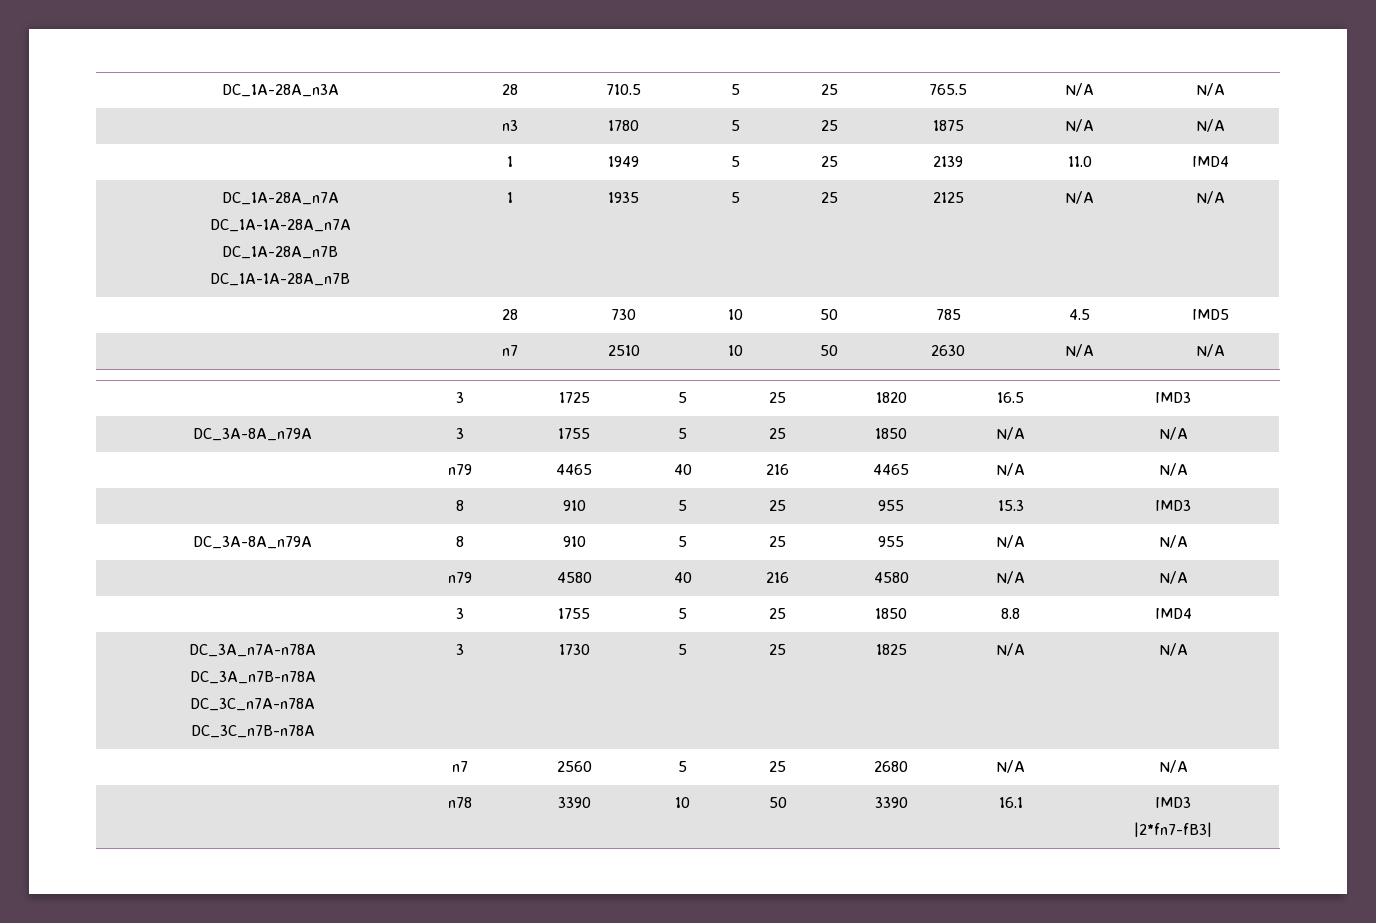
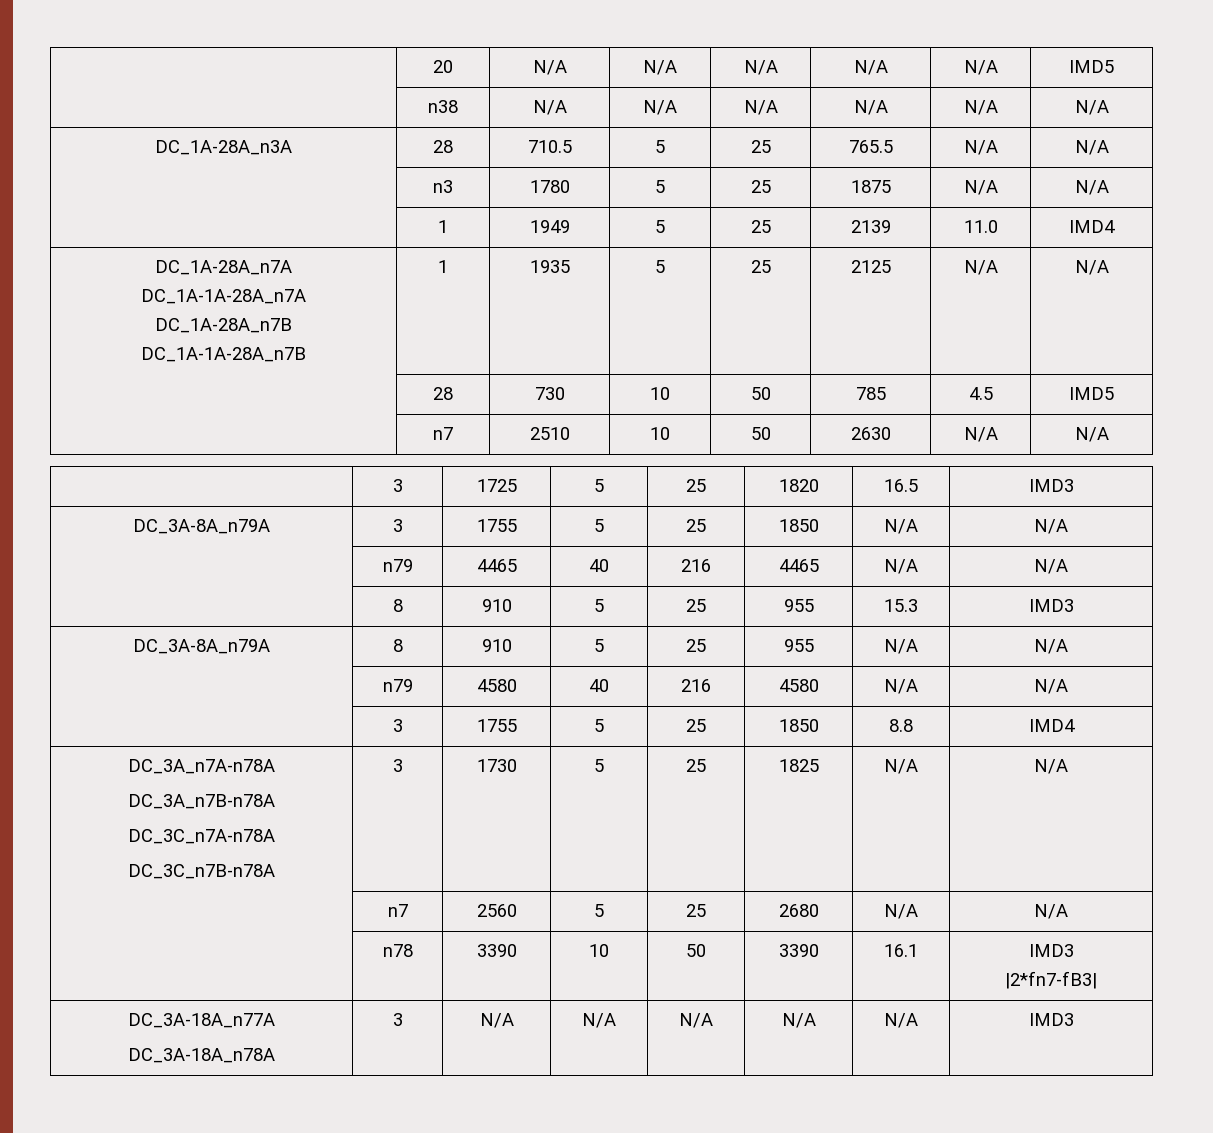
+ | 20 | N/A | N/A | N/A | N/A | N/A | IMD5
+ | n38 | N/A | N/A | N/A | N/A | N/A | N/A
+ DC_3A-18A_n77A
+ DC_3A-18A_n78A | 3 | N/A | N/A | N/A | N/A | N/A | IMD3

